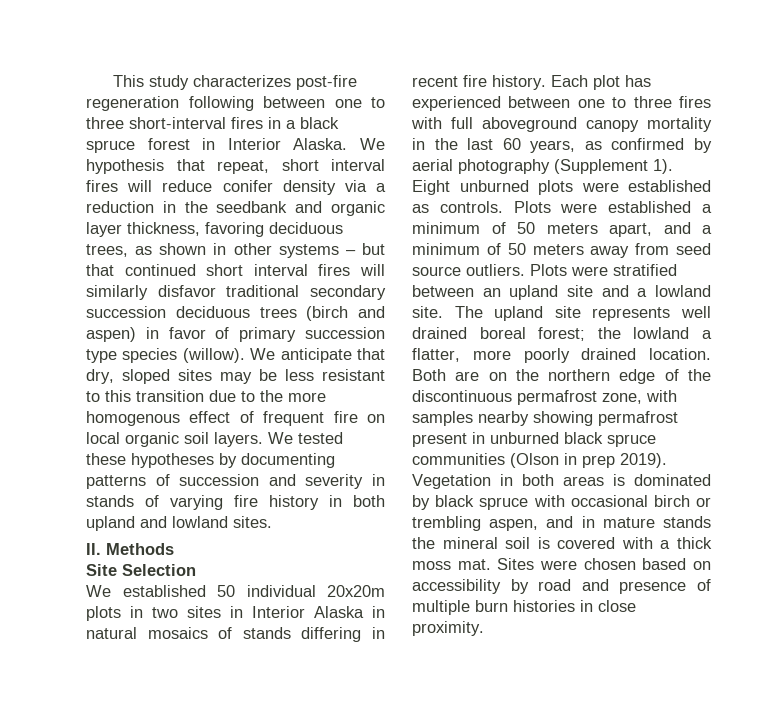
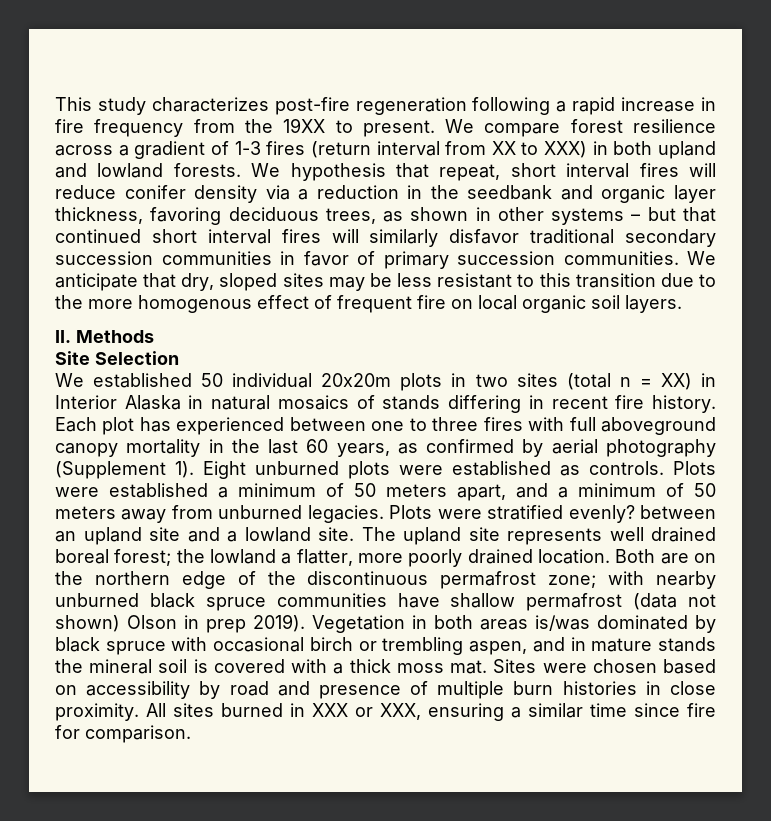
- This study characterizes post-fire regeneration following between one to three short-interval fires in a black spruce forest in Interior Alaska.
+ This study characterizes post-fire regeneration following a rapid increase in fire frequency from the 19XX to present. We compare forest resilience across a gradient of 1-3 fires (return interval from XX to XXX) in both upland and lowland forests.
- We hypothesis that repeat, short interval fires will reduce conifer density via a reduction in the seedbank and organic layer thickness, favoring deciduous trees, as shown in other systems – but that continued short interval fires will similarly disfavor traditional secondary succession deciduous trees (birch and aspen) in favor of primary succession type species (willow).
+ We hypothesis that repeat, short interval fires will reduce conifer density via a reduction in the seedbank and organic layer thickness, favoring deciduous trees, as shown in other systems – but that continued short interval fires will similarly disfavor traditional secondary succession communities in favor of primary succession communities.
- We tested these hypotheses by documenting patterns of succession and severity in stands of varying fire history in both upland and lowland sites.
- We established 50 individual 20x20m plots in two sites in Interior Alaska in natural mosaics of stands differing in recent fire history.
+ We established 50 individual 20x20m plots in two sites (total n = XX) in Interior Alaska in natural mosaics of stands differing in recent fire history.
- Plots were established a minimum of 50 meters apart, and a minimum of 50 meters away from seed source outliers.
+ Plots were established a minimum of 50 meters apart, and a minimum of 50 meters away from unburned legacies.
- Plots were stratified between an upland site and a lowland site.
+ Plots were stratified evenly? between an upland site and a lowland site.
- Both are on the northern edge of the discontinuous permafrost zone, with samples nearby showing permafrost present in unburned black spruce communities (Olson in prep 2019).
+ Both are on the northern edge of the discontinuous permafrost zone; with nearby unburned black spruce communities have shallow permafrost (data not shown) Olson in prep 2019).
- Vegetation in both areas is dominated by black spruce with occasional birch or trembling aspen, and in mature stands the mineral soil is covered with a thick moss mat.
+ Vegetation in both areas is/was dominated by black spruce with occasional birch or trembling aspen, and in mature stands the mineral soil is covered with a thick moss mat.
+ All sites burned in XXX or XXX, ensuring a similar time since fire for comparison.

